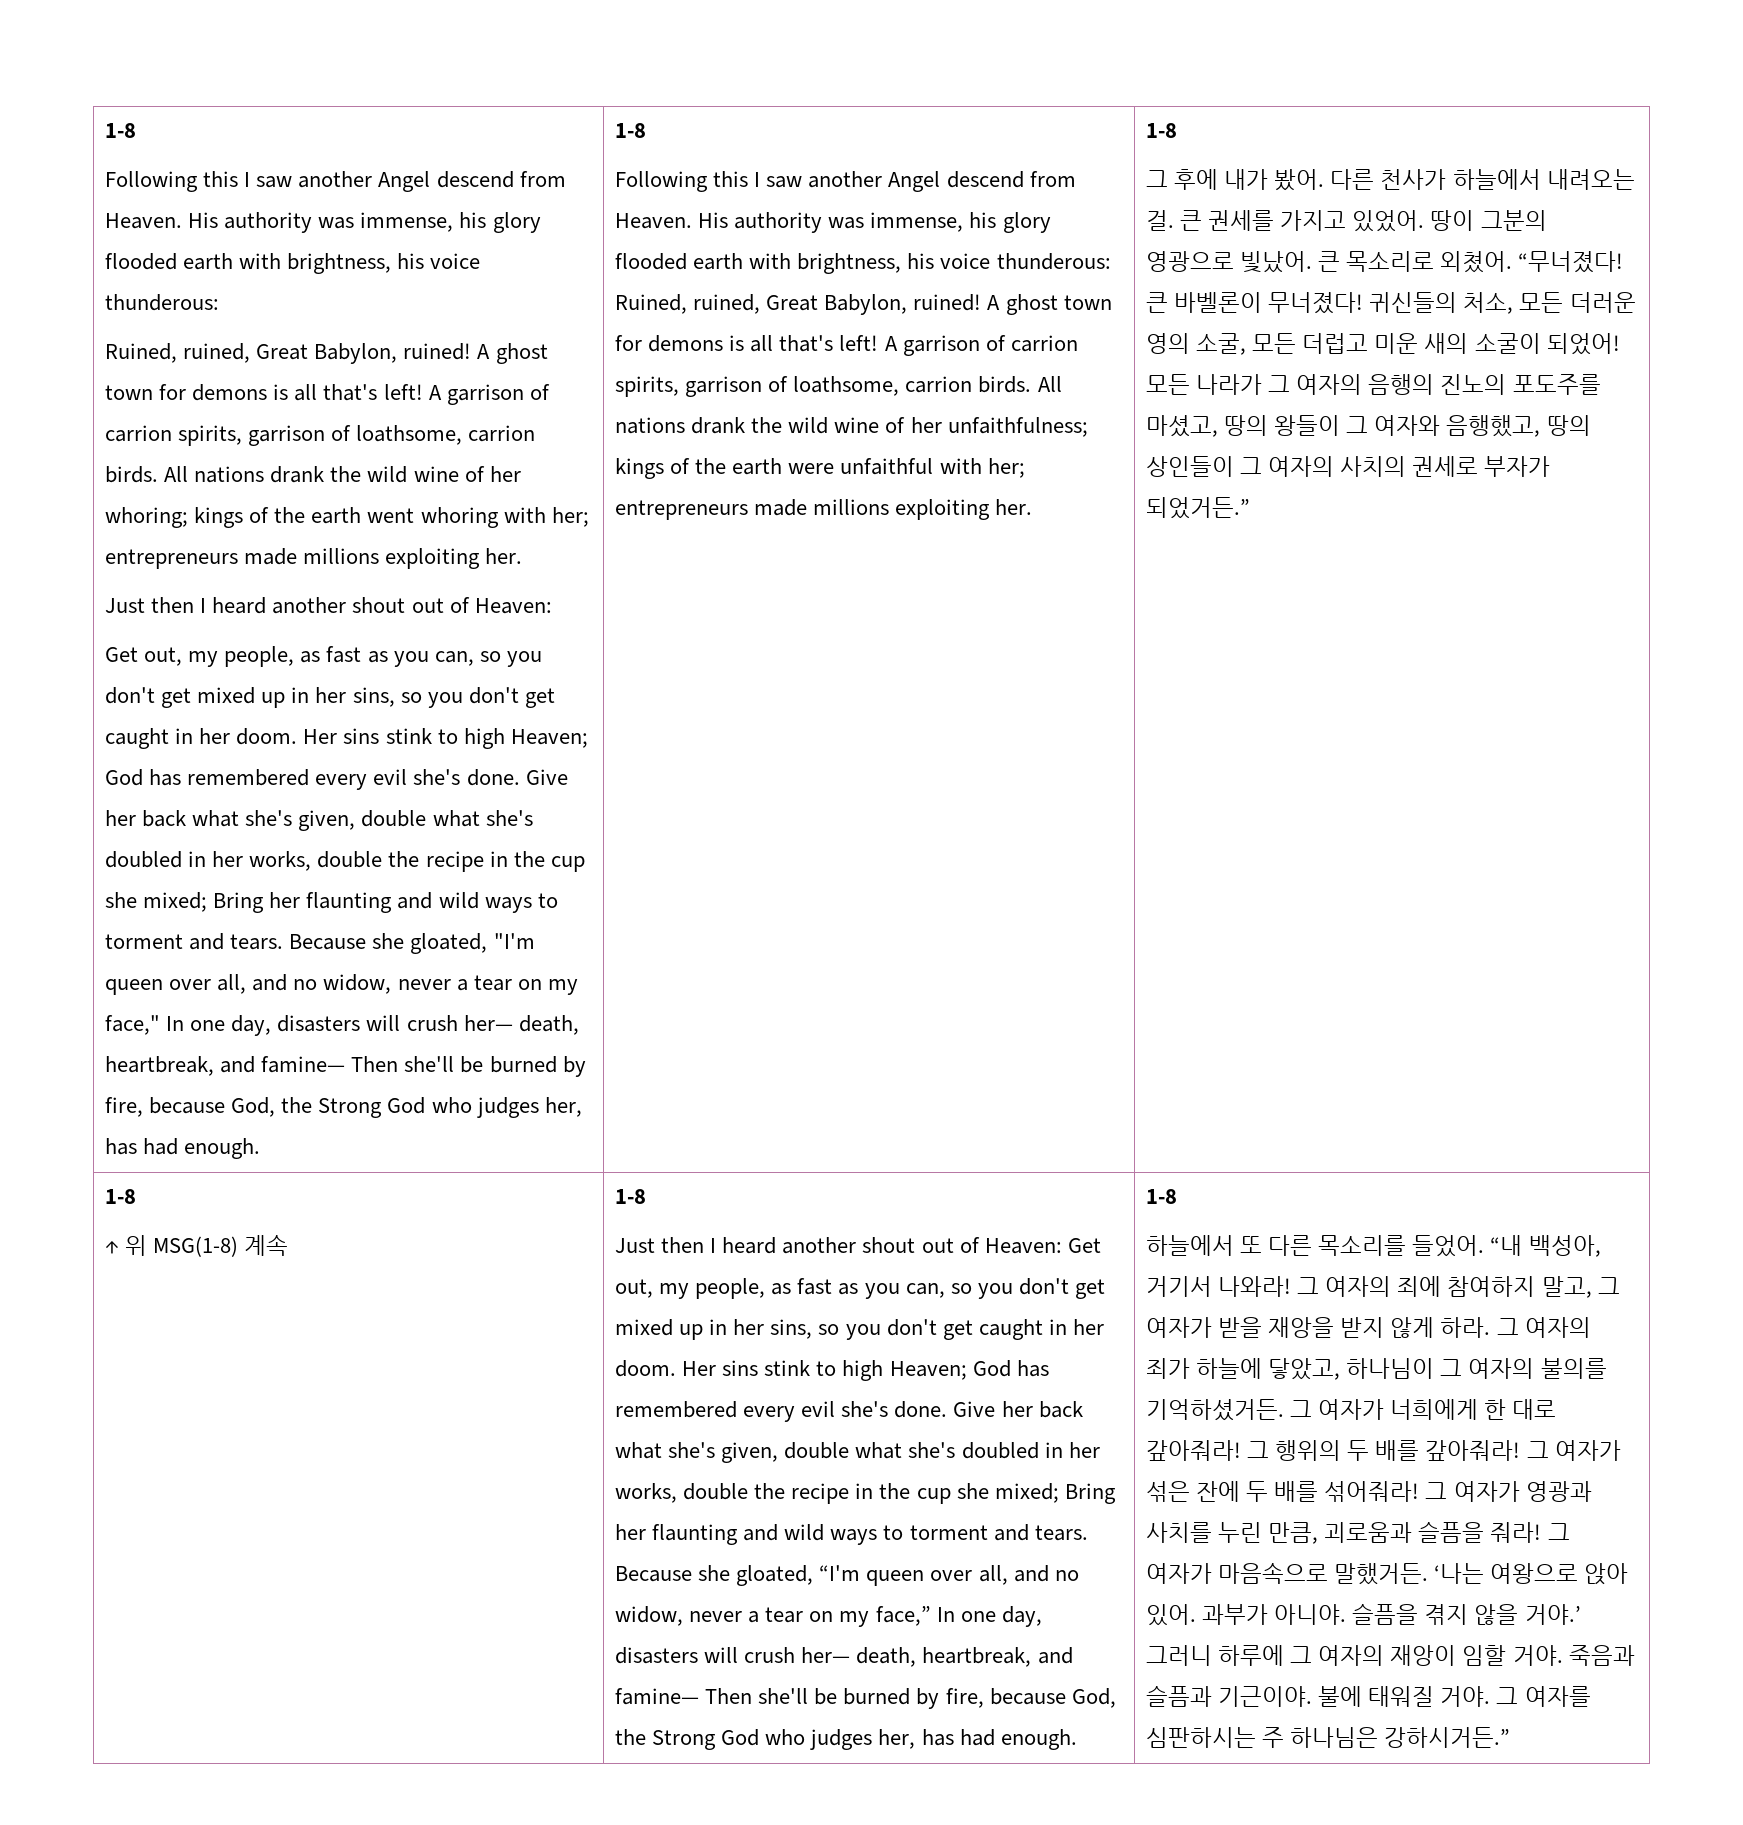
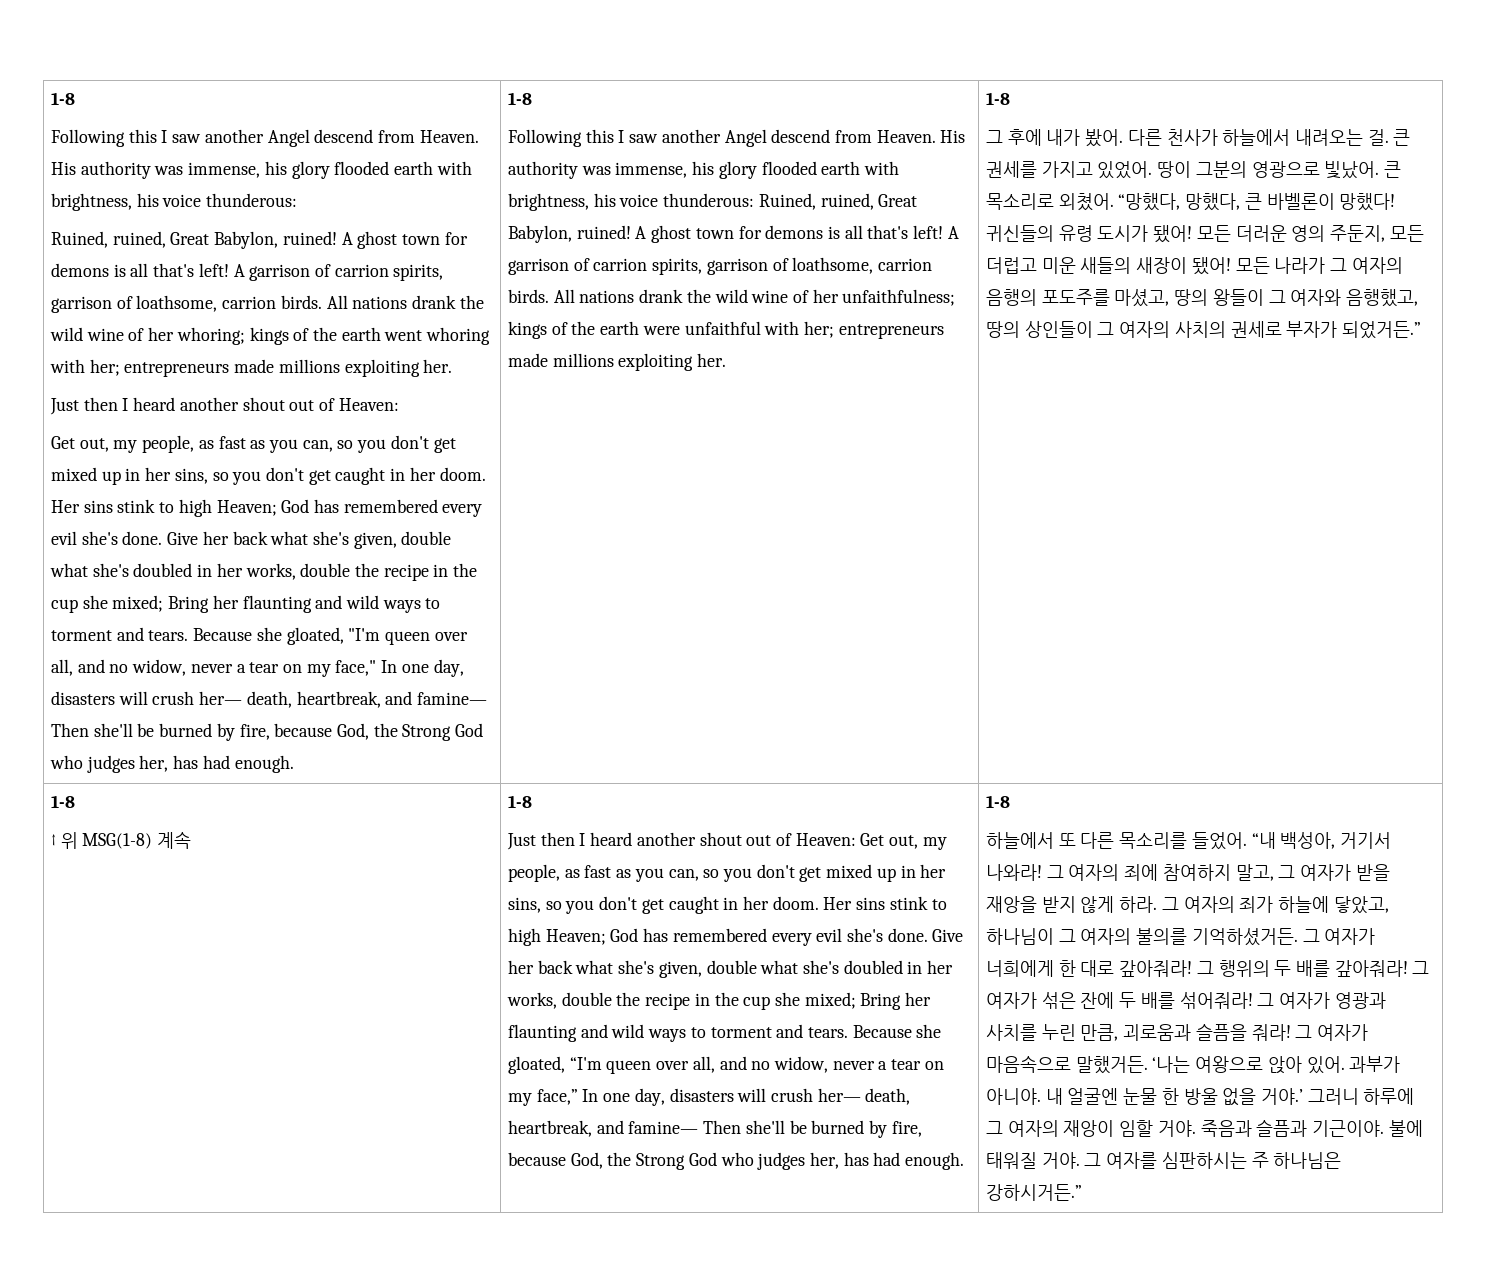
- “무너졌다! 큰 바벨론이 무너졌다! 귀신들의 처소, 모든 더러운 영의 소굴, 모든 더럽고 미운 새의 소굴이 되었어!
+ “망했다, 망했다, 큰 바벨론이 망했다! 귀신들의 유령 도시가 됐어! 모든 더러운 영의 주둔지, 모든 더럽고 미운 새들의 새장이 됐어!
- 모든 나라가 그 여자의 음행의 진노의 포도주를 마셨고, 땅의 왕들이 그 여자와 음행했고, 땅의 상인들이 그 여자의 사치의 권세로 부자가 되었거든.”
+ 모든 나라가 그 여자의 음행의 포도주를 마셨고, 땅의 왕들이 그 여자와 음행했고, 땅의 상인들이 그 여자의 사치의 권세로 부자가 되었거든.”
- 슬픔을 겪지 않을 거야.’
+ 내 얼굴엔 눈물 한 방울 없을 거야.’

